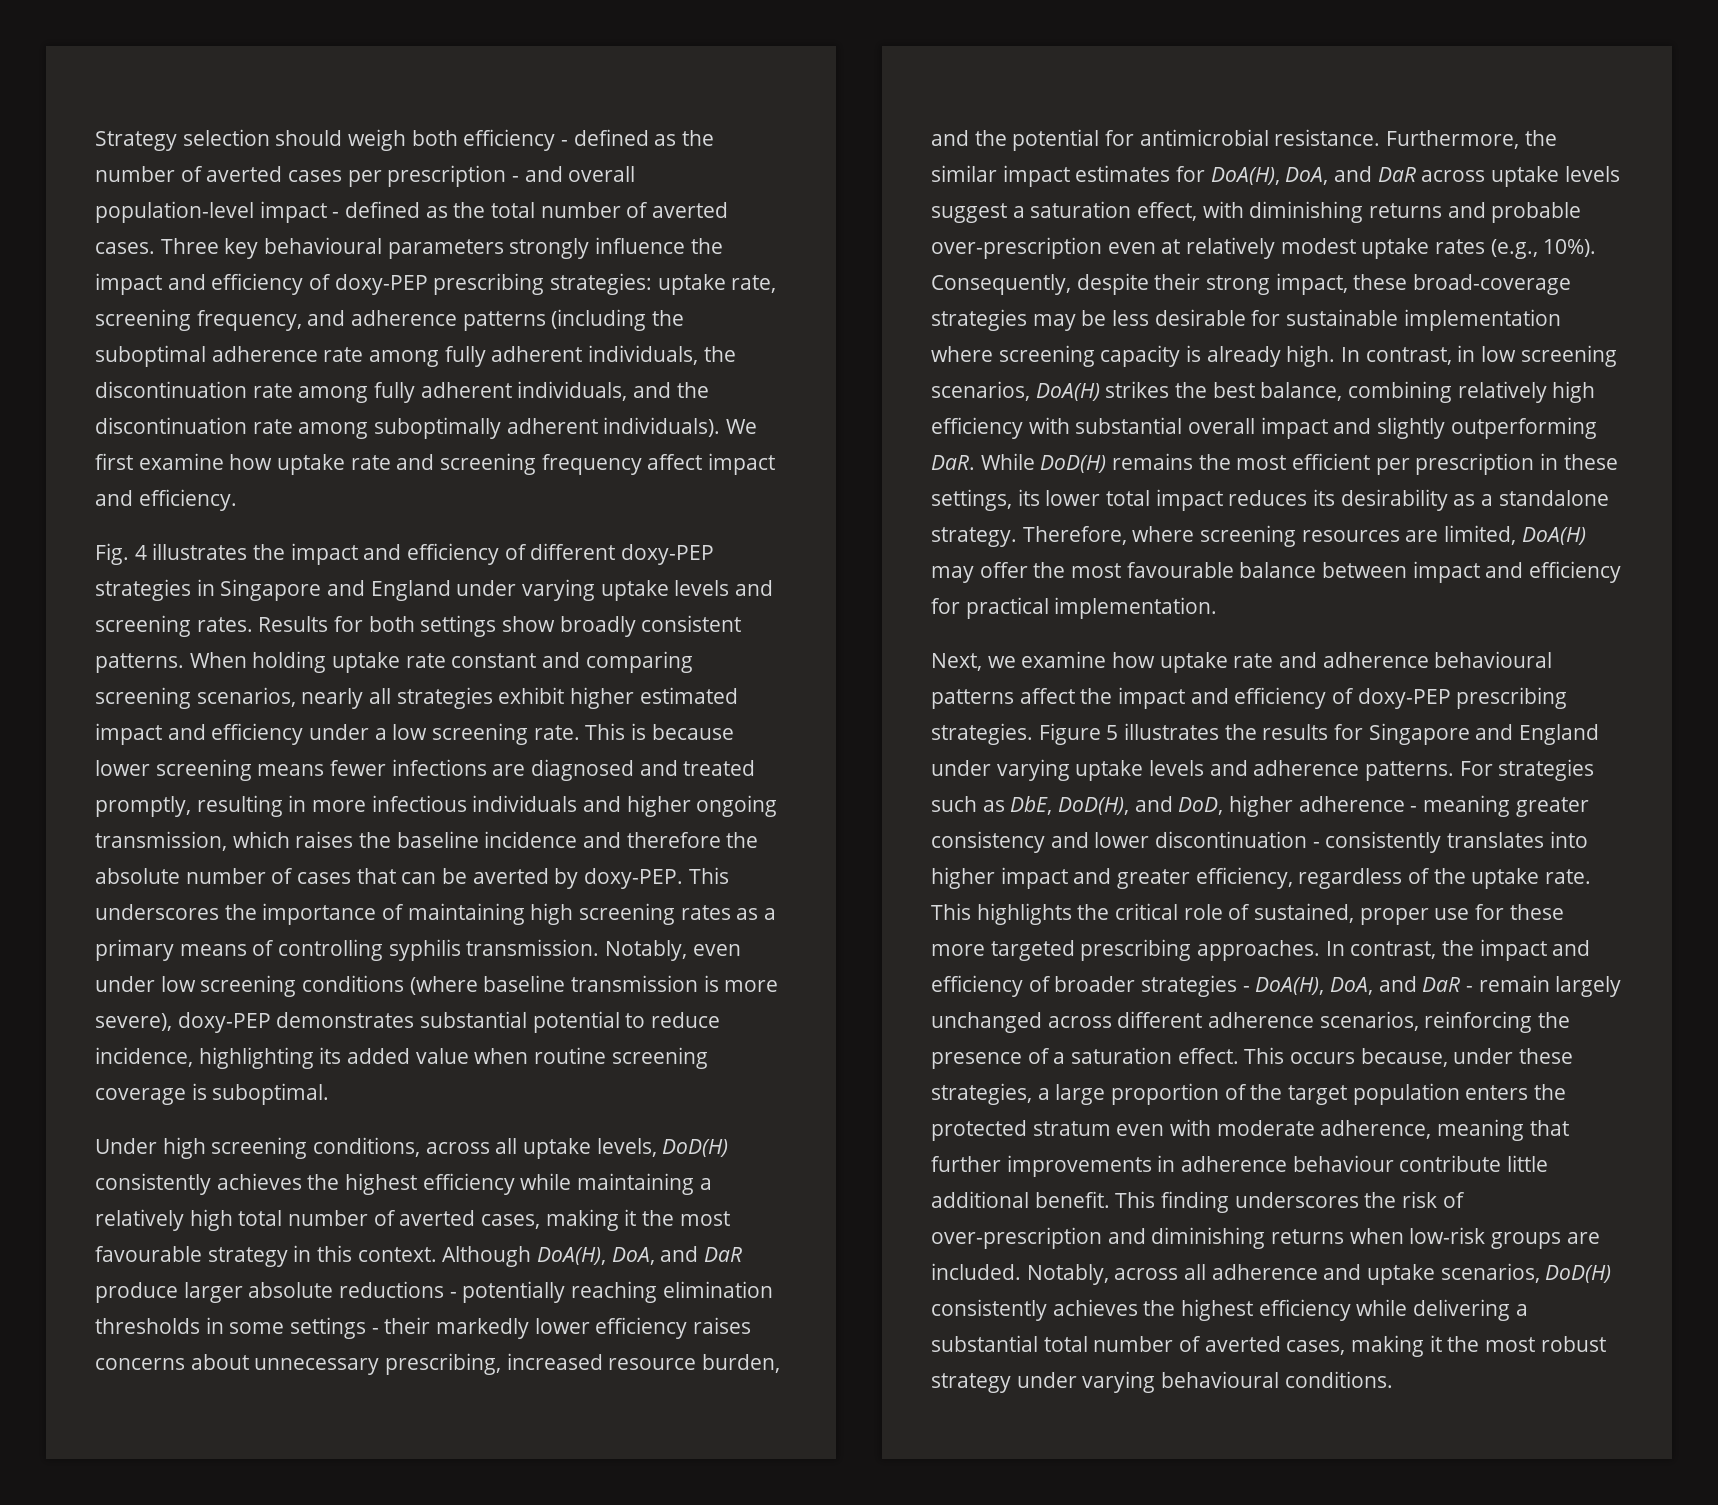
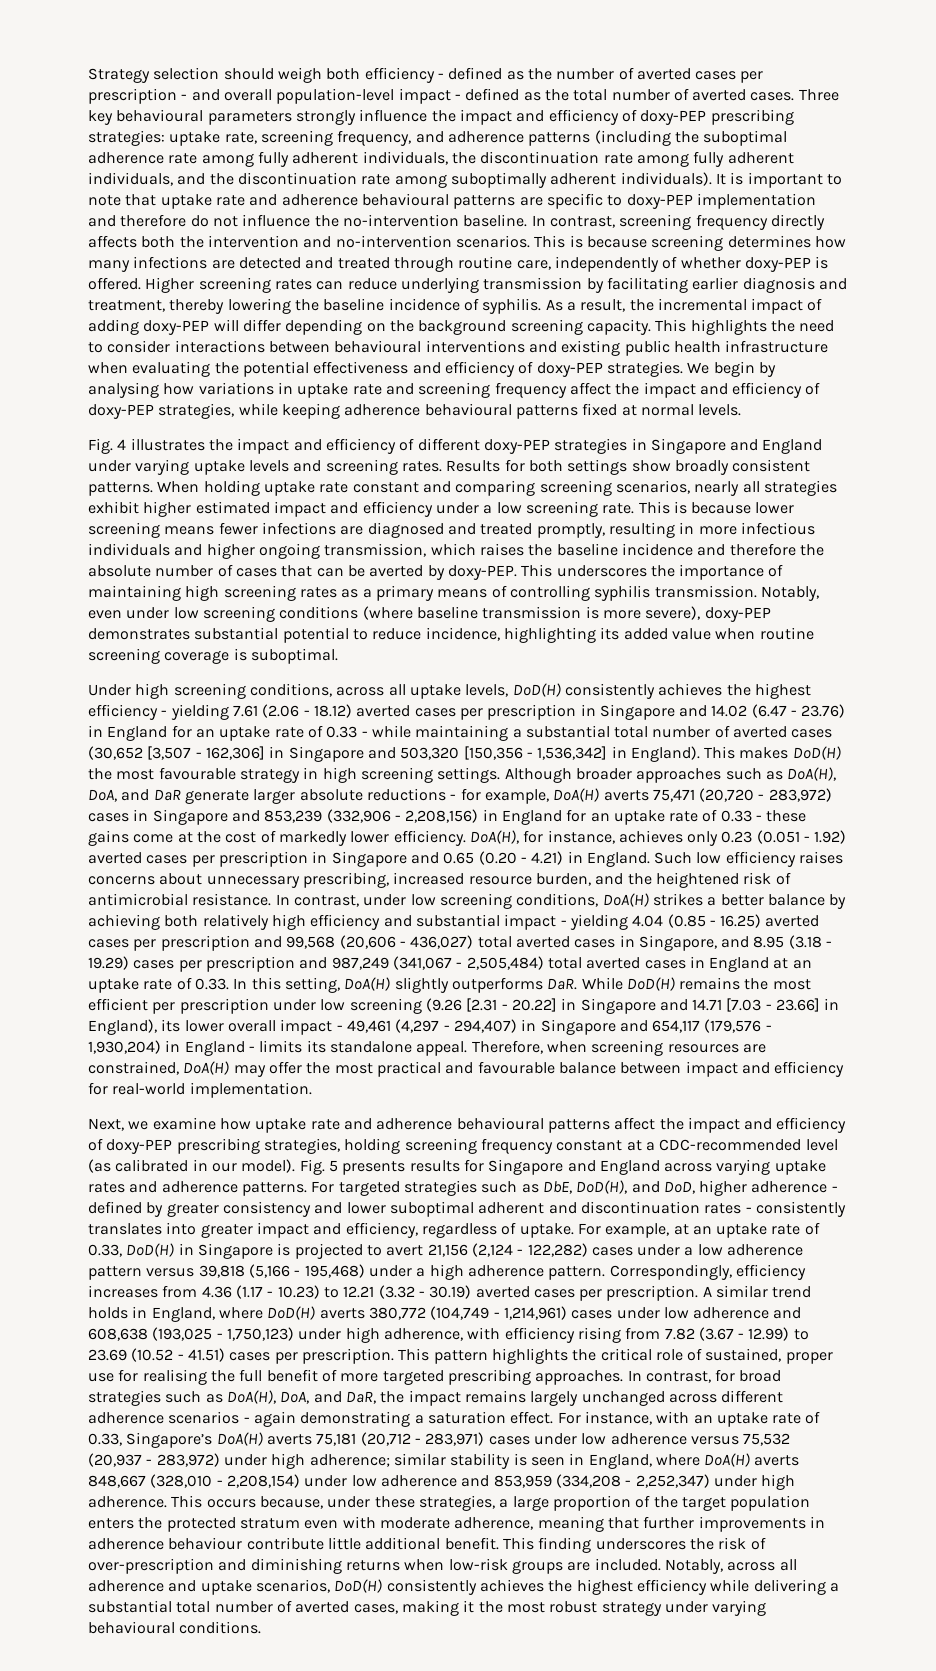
- We first examine how uptake rate and screening frequency affect impact and efficiency.
+ It is important to note that uptake rate and adherence behavioural patterns are specific to doxy-PEP implementation and therefore do not influence the no-intervention baseline. In contrast, screening frequency directly affects both the intervention and no-intervention scenarios. This is because screening determines how many infections are detected and treated through routine care, independently of whether doxy-PEP is offered. Higher screening rates can reduce underlying transmission by facilitating earlier diagnosis and treatment, thereby lowering the baseline incidence of syphilis. As a result, the incremental impact of adding doxy-PEP will differ depending on the background screening capacity. This highlights the need to consider interactions between behavioural interventions and existing public health infrastructure when evaluating the potential effectiveness and efficiency of doxy-PEP strategies. We begin by analysing how variations in uptake rate and screening frequency affect the impact and efficiency of doxy-PEP strategies, while keeping adherence behavioural patterns fixed at normal levels.
- Under high screening conditions, across all uptake levels, DoD(H) consistently achieves the highest efficiency while maintaining a relatively high total number of averted cases, making it the most favourable strategy in this context. Although DoA(H), DoA, and DaR produce larger absolute reductions - potentially reaching elimination thresholds in some settings - their markedly lower efficiency raises concerns about unnecessary prescribing, increased resource burden, and the potential for antimicrobial resistance. Furthermore, the similar impact estimates for DoA(H), DoA, and DaR across uptake levels suggest a saturation effect, with diminishing returns and probable over-prescription even at relatively modest uptake rates (e.g., 10%). Consequently, despite their strong impact, these broad-coverage strategies may be less desirable for sustainable implementation where screening capacity is already high. In contrast, in low screening scenarios, DoA(H) strikes the best balance, combining relatively high efficiency with substantial overall impact and slightly outperforming DaR. While DoD(H) remains the most efficient per prescription in these settings, its lower total impact reduces its desirability as a standalone strategy. Therefore, where screening resources are limited, DoA(H) may offer the most favourable balance between impact and efficiency for practical implementation.
+ Under high screening conditions, across all uptake levels, DoD(H) consistently achieves the highest efficiency - yielding 7.61 (2.06 - 18.12) averted cases per prescription in Singapore and 14.02 (6.47 - 23.76) in England for an uptake rate of 0.33 - while maintaining a substantial total number of averted cases (30,652 [3,507 - 162,306] in Singapore and 503,320 [150,356 - 1,536,342] in England). This makes DoD(H) the most favourable strategy in high screening settings. Although broader approaches such as DoA(H), DoA, and DaR generate larger absolute reductions - for example, DoA(H) averts 75,471 (20,720 - 283,972) cases in Singapore and 853,239 (332,906 - 2,208,156) in England for an uptake rate of 0.33 - these gains come at the cost of markedly lower efficiency. DoA(H), for instance, achieves only 0.23 (0.051 - 1.92) averted cases per prescription in Singapore and 0.65 (0.20 - 4.21) in England. Such low efficiency raises concerns about unnecessary prescribing, increased resource burden, and the heightened risk of antimicrobial resistance. In contrast, under low screening conditions, DoA(H) strikes a better balance by achieving both relatively high efficiency and substantial impact - yielding 4.04 (0.85 - 16.25) averted cases per prescription and 99,568 (20,606 - 436,027) total averted cases in Singapore, and 8.95 (3.18 - 19.29) cases per prescription and 987,249 (341,067 - 2,505,484) total averted cases in England at an uptake rate of 0.33. In this setting, DoA(H) slightly outperforms DaR. While DoD(H) remains the most efficient per prescription under low screening (9.26 [2.31 - 20.22] in Singapore and 14.71 [7.03 - 23.66] in England), its lower overall impact - 49,461 (4,297 - 294,407) in Singapore and 654,117 (179,576 - 1,930,204) in England - limits its standalone appeal. Therefore, when screening resources are constrained, DoA(H) may offer the most practical and favourable balance between impact and efficiency for real-world implementation.
- Next, we examine how uptake rate and adherence behavioural patterns affect the impact and efficiency of doxy-PEP prescribing strategies. Figure 5 illustrates the results for Singapore and England under varying uptake levels and adherence patterns.
+ Next, we examine how uptake rate and adherence behavioural patterns affect the impact and efficiency of doxy-PEP prescribing strategies, holding screening frequency constant at a CDC-recommended level (as calibrated in our model). Fig. 5 presents results for Singapore and England across varying uptake rates and adherence patterns.
- For strategies such as DbE, DoD(H), and DoD, higher adherence - meaning greater consistency and lower discontinuation - consistently translates into higher impact and greater efficiency, regardless of the uptake rate. This highlights the critical role of sustained, proper use for these more targeted prescribing approaches.
+ For targeted strategies such as DbE, DoD(H), and DoD, higher adherence - defined by greater consistency and lower suboptimal adherent and discontinuation rates - consistently translates into greater impact and efficiency, regardless of uptake. For example, at an uptake rate of 0.33, DoD(H) in Singapore is projected to avert 21,156 (2,124 - 122,282) cases under a low adherence pattern versus 39,818 (5,166 - 195,468) under a high adherence pattern. Correspondingly, efficiency increases from 4.36 (1.17 - 10.23) to 12.21 (3.32 - 30.19) averted cases per prescription. A similar trend holds in England, where DoD(H) averts 380,772 (104,749 - 1,214,961) cases under low adherence and 608,638 (193,025 - 1,750,123) under high adherence, with efficiency rising from 7.82 (3.67 - 12.99) to 23.69 (10.52 - 41.51) cases per prescription. This pattern highlights the critical role of sustained, proper use for realising the full benefit of more targeted prescribing approaches.
- In contrast, the impact and efficiency of broader strategies - DoA(H), DoA, and DaR - remain largely unchanged across different adherence scenarios, reinforcing the presence of a saturation effect.
+ In contrast, for broad strategies such as DoA(H), DoA, and DaR, the impact remains largely unchanged across different adherence scenarios - again demonstrating a saturation effect. For instance, with an uptake rate of 0.33, Singapore’s DoA(H) averts 75,181 (20,712 - 283,971) cases under low adherence versus 75,532 (20,937 - 283,972) under high adherence; similar stability is seen in England, where DoA(H) averts 848,667 (328,010 - 2,208,154) under low adherence and 853,959 (334,208 - 2,252,347) under high adherence.

